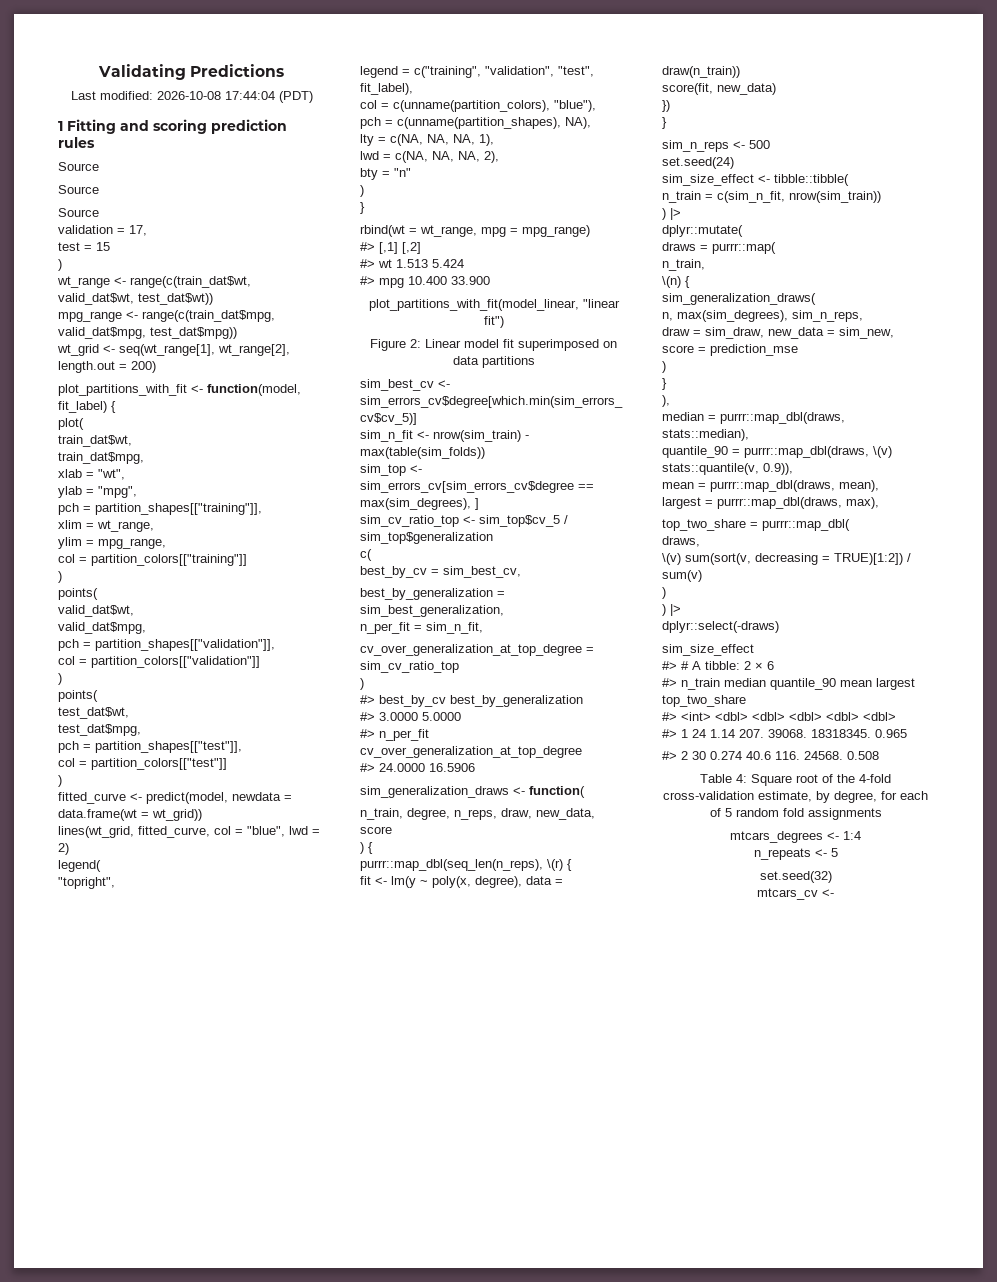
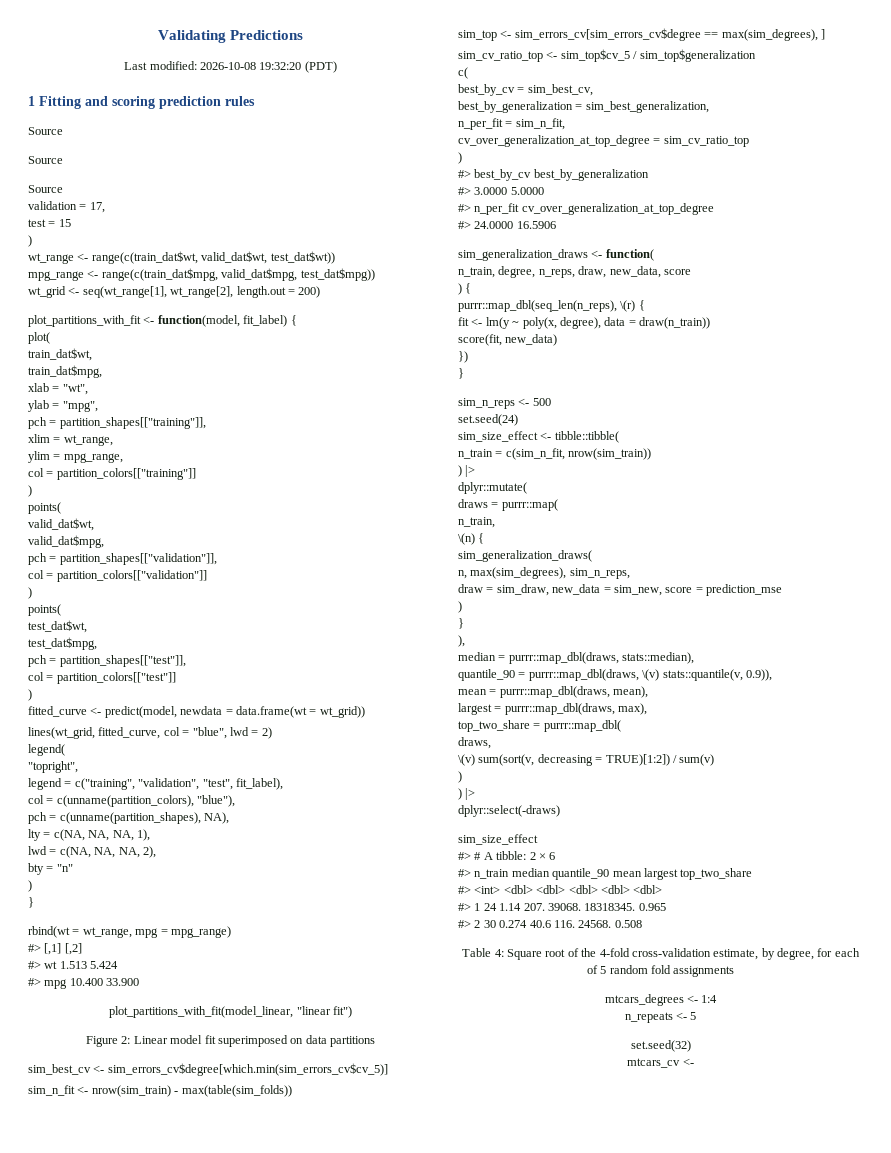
- Last modified: 2026-10-08 17:44:04 (PDT)
+ Last modified: 2026-10-08 19:32:20 (PDT)

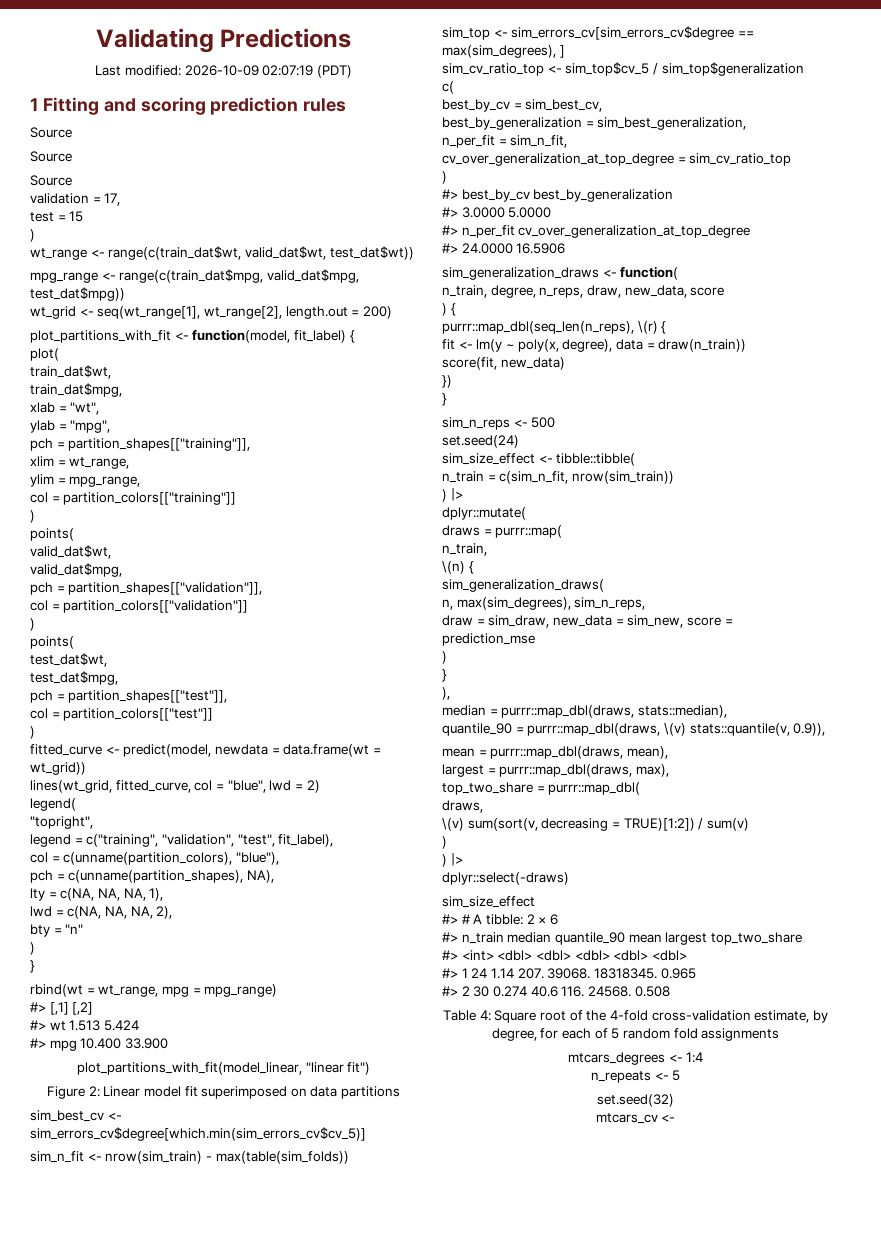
- Last modified: 2026-10-08 19:32:20 (PDT)
+ Last modified: 2026-10-09 02:07:19 (PDT)

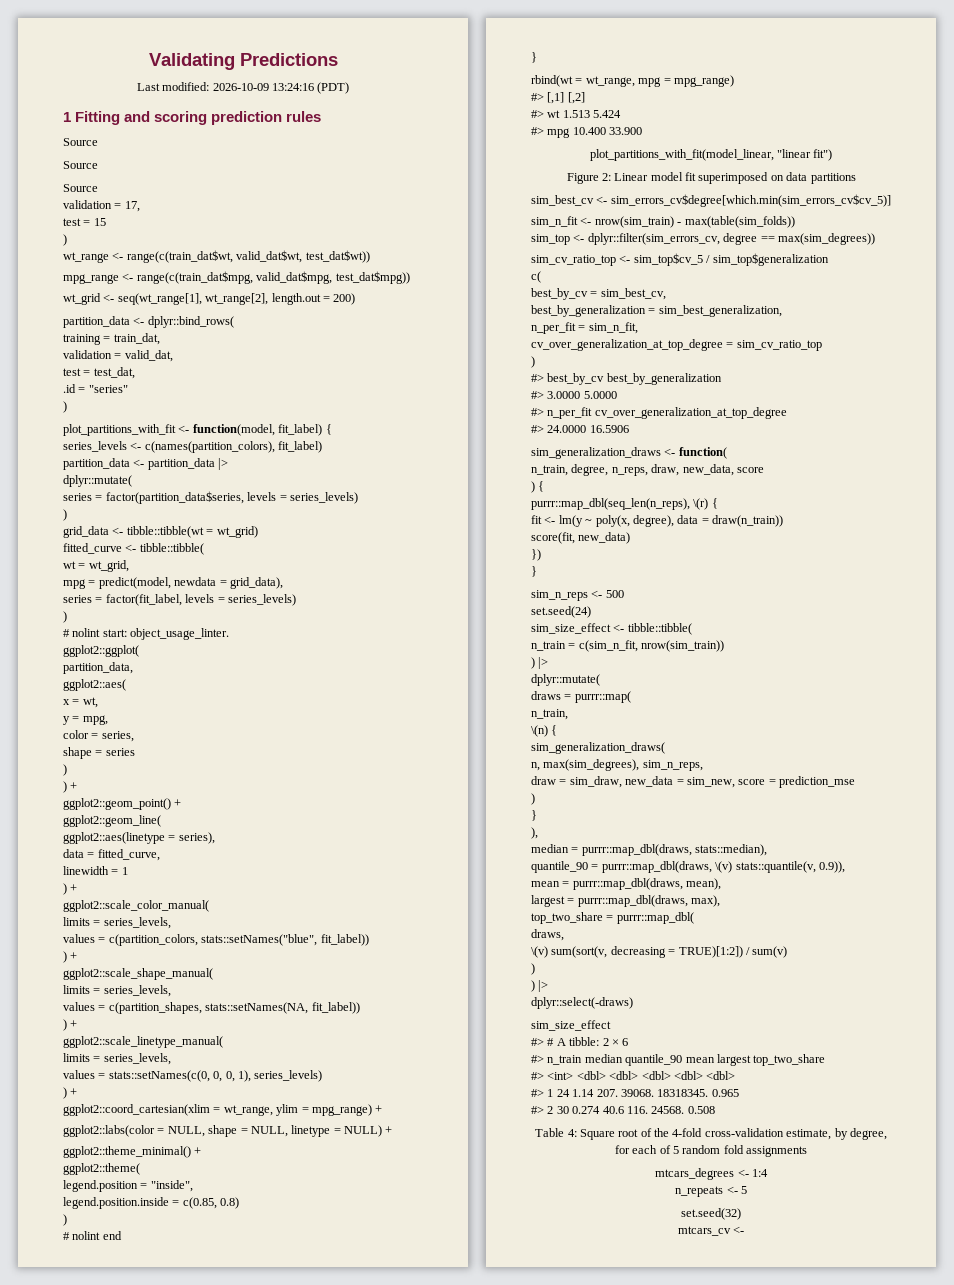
- Last modified: 2026-10-09 02:07:19 (PDT)
+ Last modified: 2026-10-09 13:24:16 (PDT)
+ partition_data <- dplyr::bind_rows(
+ training = train_dat,
+ validation = valid_dat,
+ test = test_dat,
+ .id = "series"
+ )
- plot(
- train_dat$wt,
- train_dat$mpg,
- xlab = "wt",
- ylab = "mpg",
- pch = partition_shapes[["training"]],
- xlim = wt_range,
- ylim = mpg_range,
- col = partition_colors[["training"]]
+ series_levels <- c(names(partition_colors), fit_label)
+ partition_data <- partition_data |>
+ dplyr::mutate(
+ series = factor(partition_data$series, levels = series_levels)
  )
- points(
- valid_dat$wt,
- valid_dat$mpg,
- pch = partition_shapes[["validation"]],
- col = partition_colors[["validation"]]
+ grid_data <- tibble::tibble(wt = wt_grid)
+ fitted_curve <- tibble::tibble(
+ wt = wt_grid,
+ mpg = predict(model, newdata = grid_data),
+ series = factor(fit_label, levels = series_levels)
  )
- points(
- test_dat$wt,
- test_dat$mpg,
- pch = partition_shapes[["test"]],
- col = partition_colors[["test"]]
+ # nolint start: object_usage_linter.
+ ggplot2::ggplot(
+ partition_data,
+ ggplot2::aes(
+ x = wt,
+ y = mpg,
+ color = series,
+ shape = series
  )
- fitted_curve <- predict(model, newdata = data.frame(wt = wt_grid))
- lines(wt_grid, fitted_curve, col = "blue", lwd = 2)
- legend(
- "topright",
- legend = c("training", "validation", "test", fit_label),
- col = c(unname(partition_colors), "blue"),
- pch = c(unname(partition_shapes), NA),
- lty = c(NA, NA, NA, 1),
- lwd = c(NA, NA, NA, 2),
- bty = "n"
+ ) +
+ ggplot2::geom_point() +
+ ggplot2::geom_line(
+ ggplot2::aes(linetype = series),
+ data = fitted_curve,
+ linewidth = 1
+ ) +
+ ggplot2::scale_color_manual(
+ limits = series_levels,
+ values = c(partition_colors, stats::setNames("blue", fit_label))
+ ) +
+ ggplot2::scale_shape_manual(
+ limits = series_levels,
+ values = c(partition_shapes, stats::setNames(NA, fit_label))
+ ) +
+ ggplot2::scale_linetype_manual(
+ limits = series_levels,
+ values = stats::setNames(c(0, 0, 0, 1), series_levels)
+ ) +
+ ggplot2::coord_cartesian(xlim = wt_range, ylim = mpg_range) +
+ ggplot2::labs(color = NULL, shape = NULL, linetype = NULL) +
+ ggplot2::theme_minimal() +
+ ggplot2::theme(
+ legend.position = "inside",
+ legend.position.inside = c(0.85, 0.8)
  )
+ # nolint end
- sim_top <- sim_errors_cv[sim_errors_cv$degree == max(sim_degrees), ]
+ sim_top <- dplyr::filter(sim_errors_cv, degree == max(sim_degrees))

